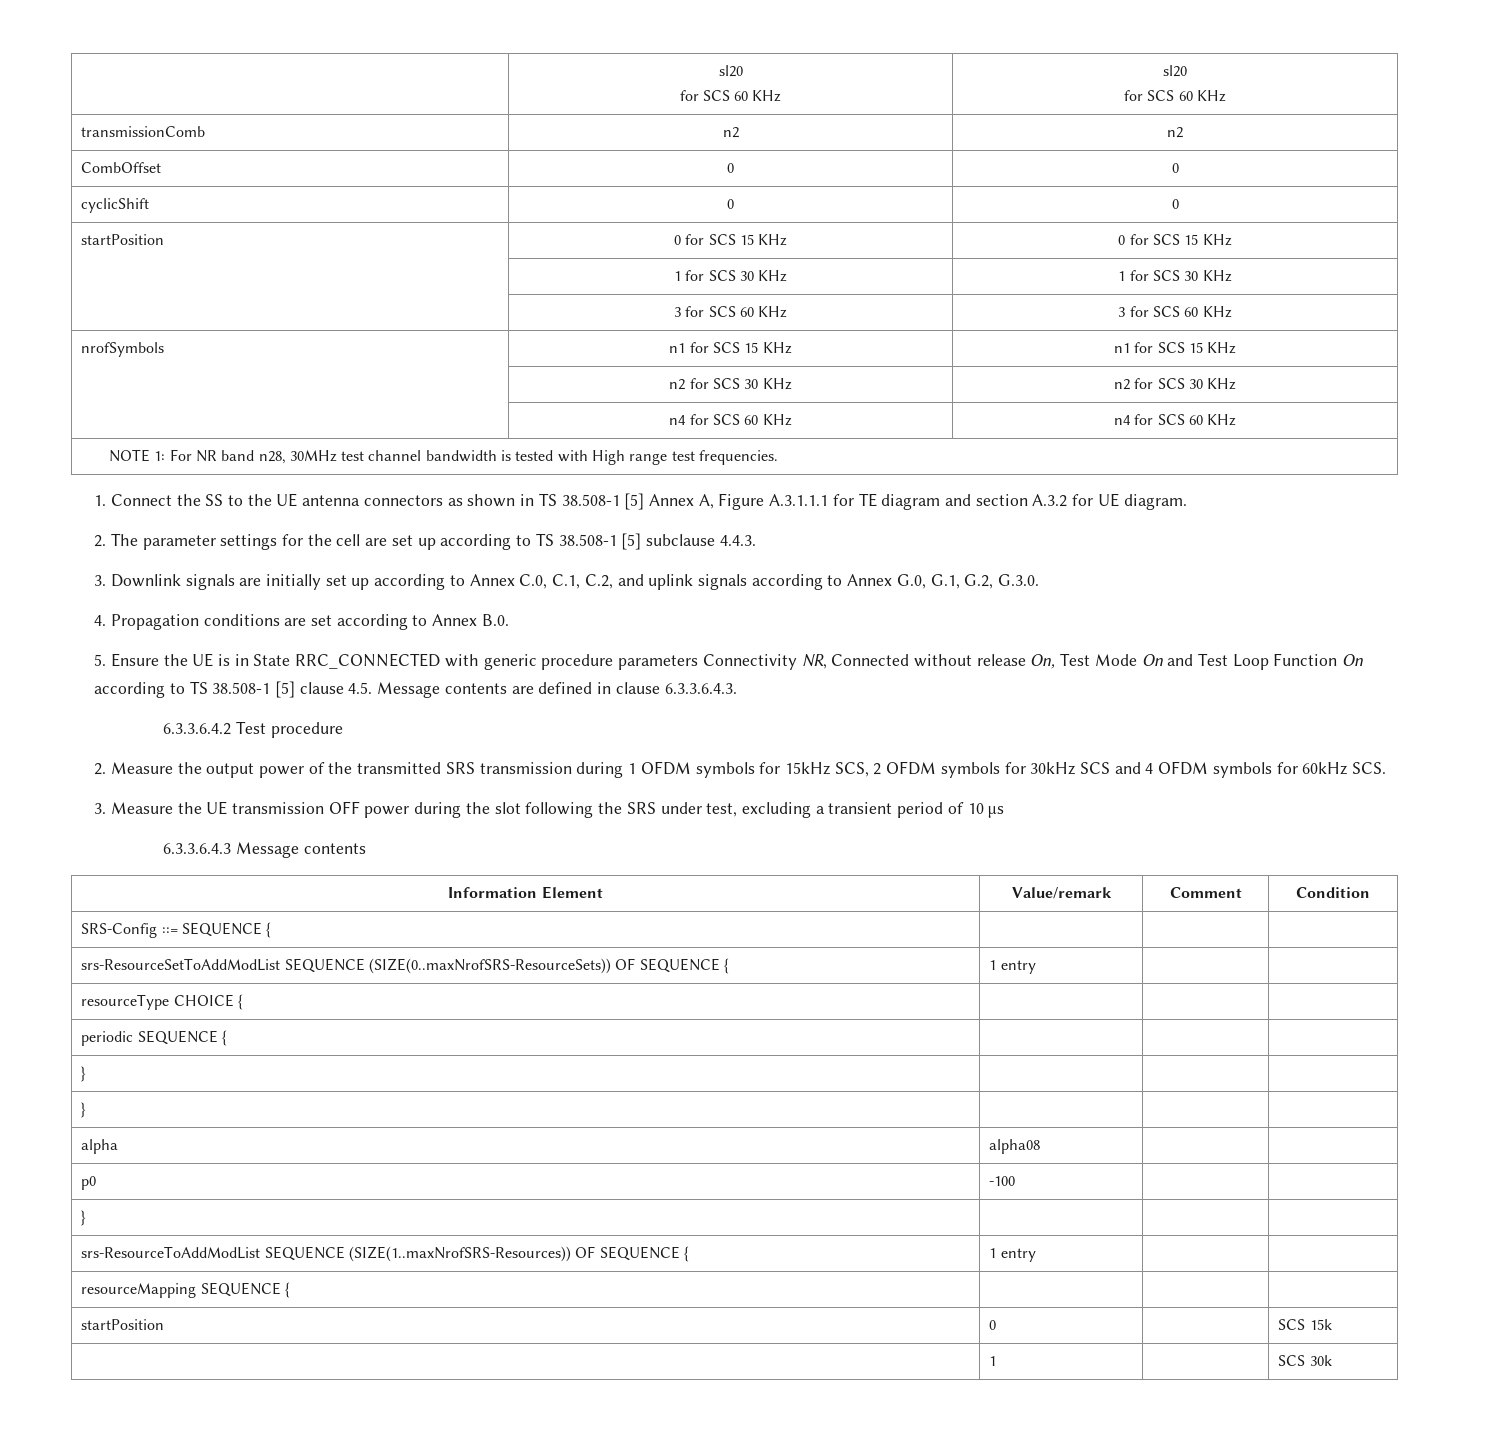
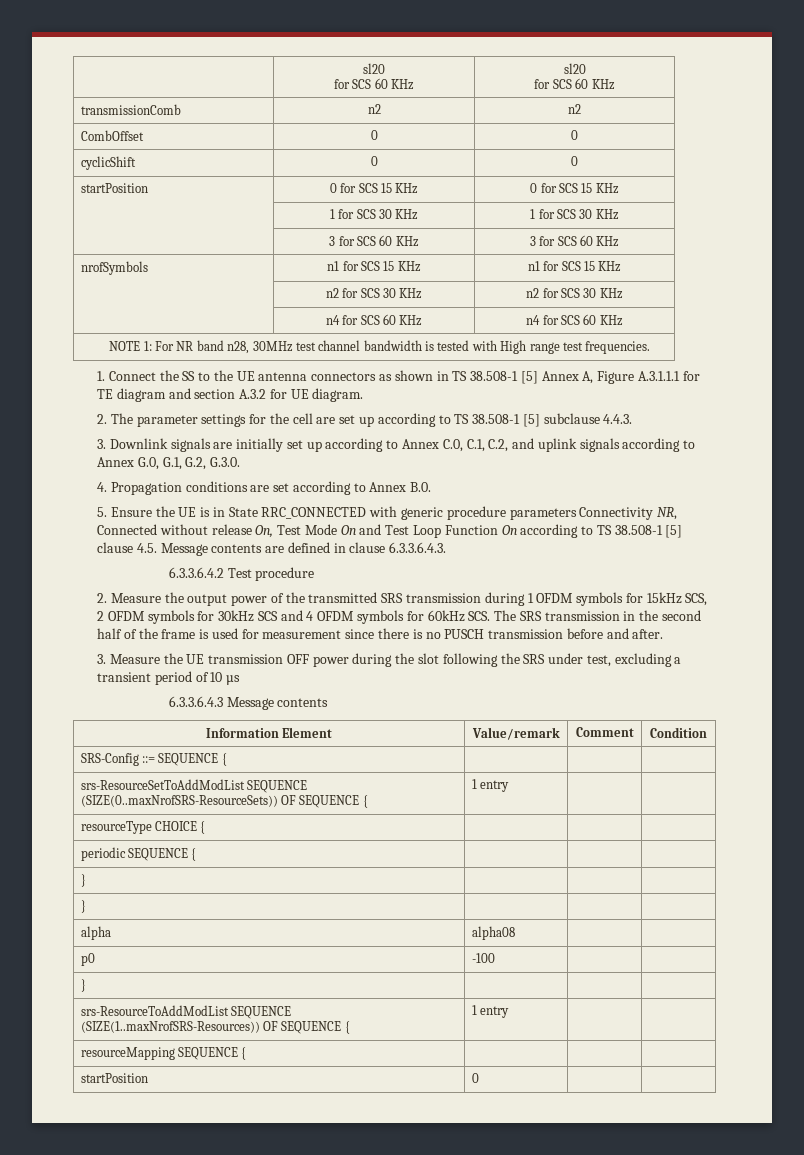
- 2. Measure the output power of the transmitted SRS transmission during 1 OFDM symbols for 15kHz SCS, 2 OFDM symbols for 30kHz SCS and 4 OFDM symbols for 60kHz SCS.
+ 2. Measure the output power of the transmitted SRS transmission during 1 OFDM symbols for 15kHz SCS, 2 OFDM symbols for 30kHz SCS and 4 OFDM symbols for 60kHz SCS. The SRS transmission in the second half of the frame is used for measurement since there is no PUSCH transmission before and after.
- startPosition | 0 | | SCS 15k
- | 1 | | SCS 30k
+ startPosition | 0 | |

